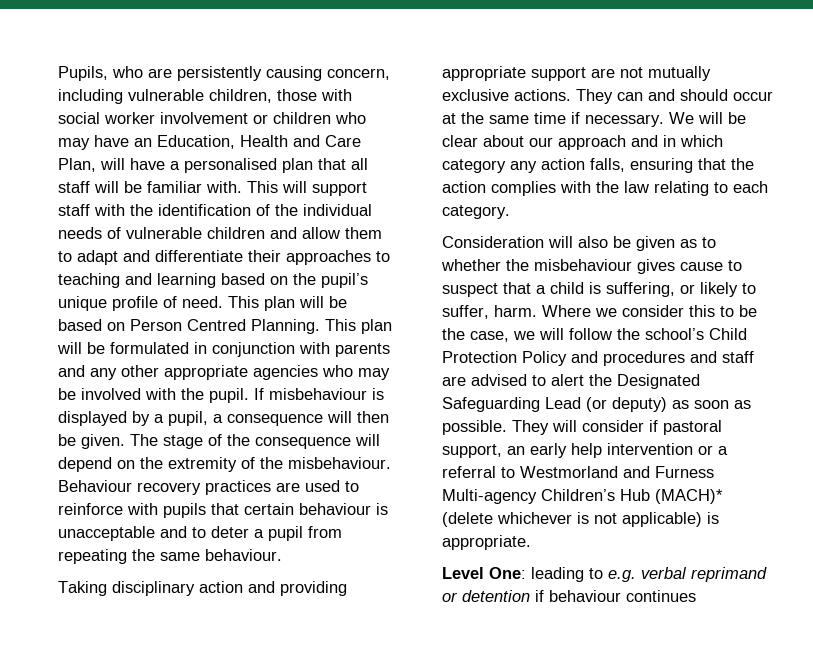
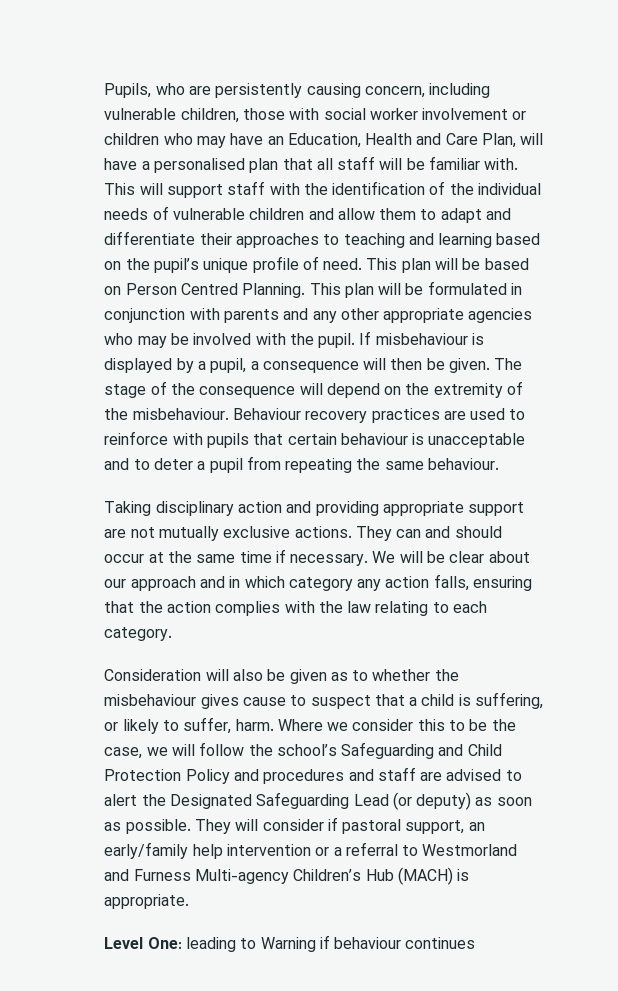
- Where we consider this to be the case, we will follow the school’s Child Protection Policy and procedures and staff are advised to alert the Designated Safeguarding Lead (or deputy) as soon as possible.
+ Where we consider this to be the case, we will follow the school’s Safeguarding and Child Protection Policy and procedures and staff are advised to alert the Designated Safeguarding Lead (or deputy) as soon as possible.
- They will consider if pastoral support, an early help intervention or a referral to Westmorland and Furness Multi-agency Children’s Hub (MACH)* (delete whichever is not applicable) is appropriate.
+ They will consider if pastoral support, an early/family help intervention or a referral to Westmorland and Furness Multi-agency Children’s Hub (MACH) is appropriate.
- Level One: leading to e.g. verbal reprimand or detention if behaviour continues
+ Level One: leading to Warning if behaviour continues

